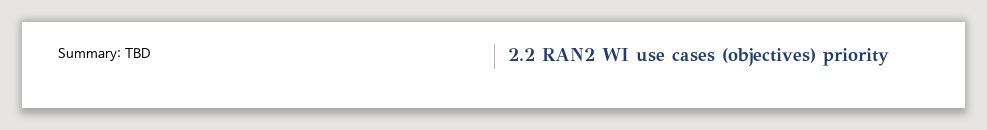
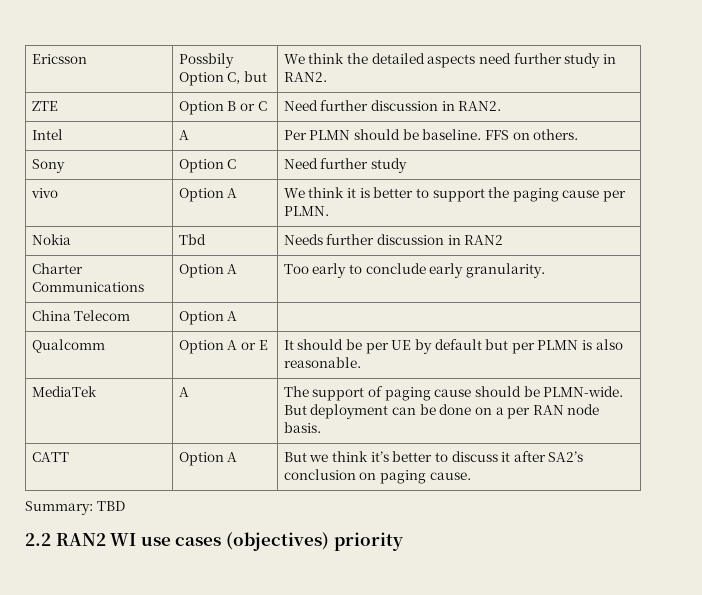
+ Ericsson | Possbily Option C, but | We think the detailed aspects need further study in RAN2.
+ ZTE | Option B or C | Need further discussion in RAN2.
+ Intel | A | Per PLMN should be baseline. FFS on others.
+ Sony | Option C | Need further study
+ vivo | Option A | We think it is better to support the paging cause per PLMN.
+ Nokia | Tbd | Needs further discussion in RAN2
+ Charter Communications | Option A | Too early to conclude early granularity.
+ China Telecom | Option A |
+ Qualcomm | Option A or E | It should be per UE by default but per PLMN is also reasonable.
+ MediaTek | A | The support of paging cause should be PLMN-wide. But deployment can be done on a per RAN node basis.
+ CATT | Option A | But we think it’s better to discuss it after SA2’s conclusion on paging cause.

